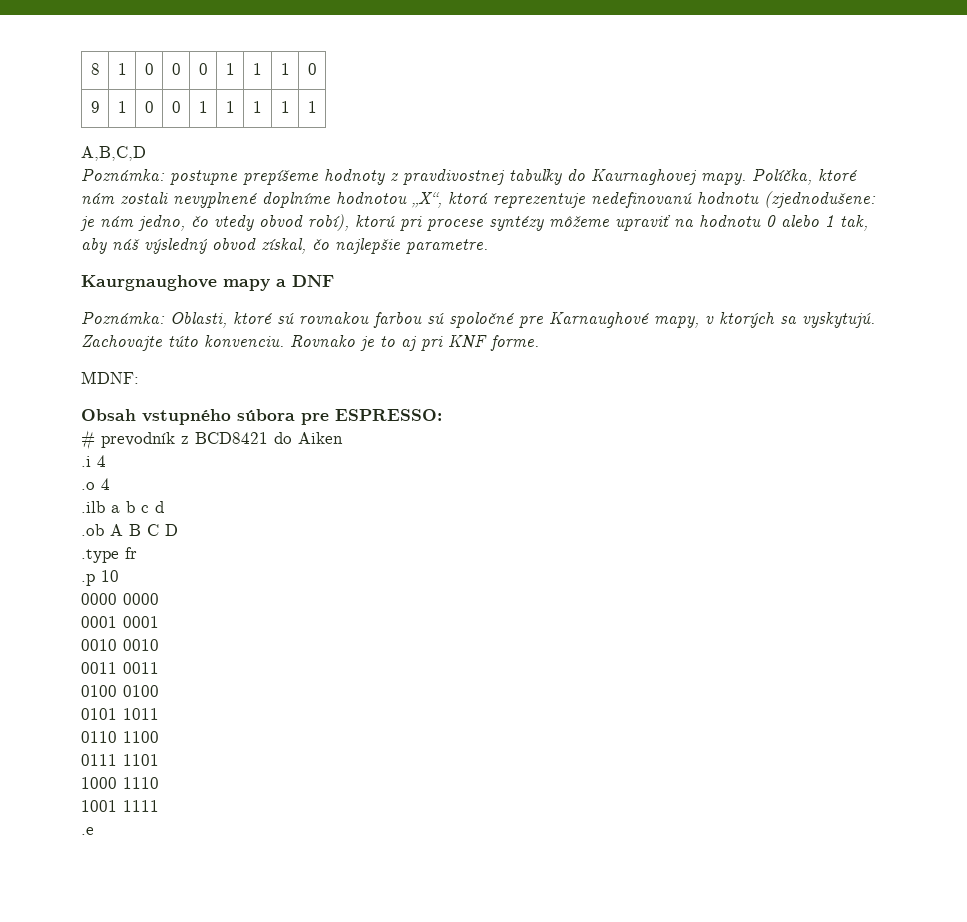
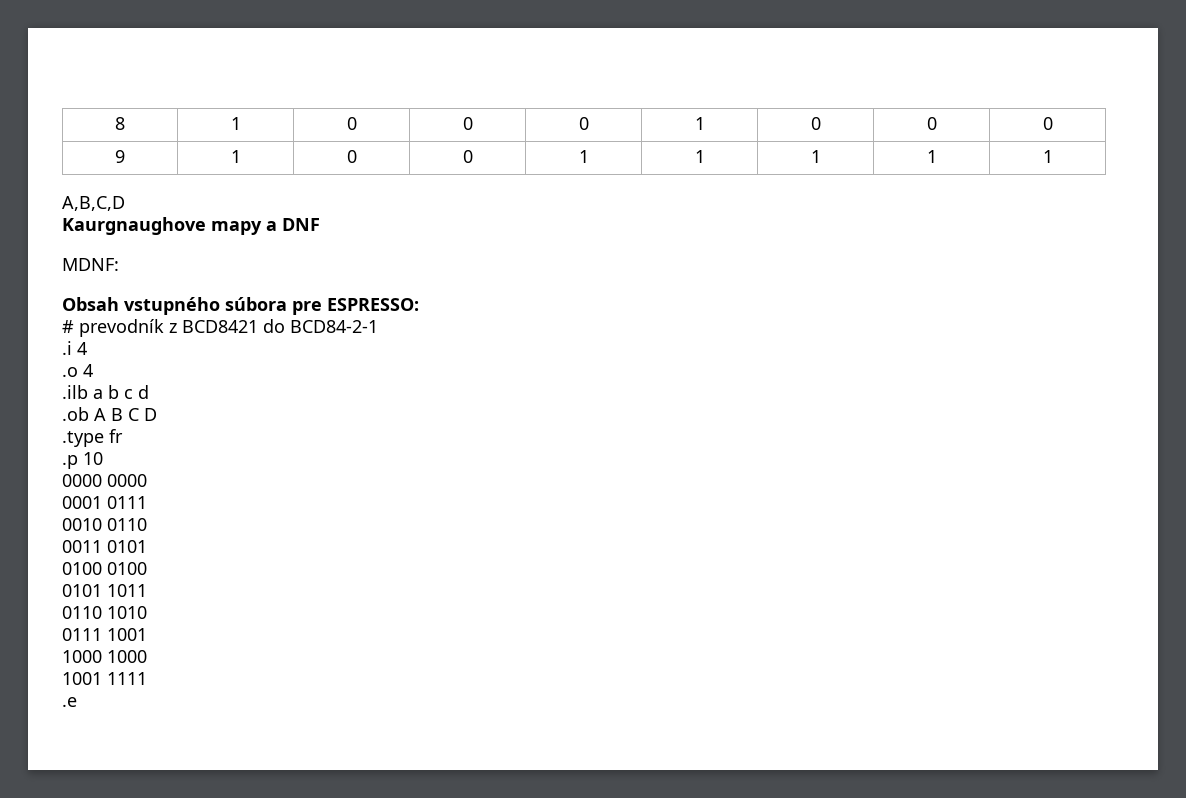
- 8 | 1 | 0 | 0 | 0 | 1 | 1 | 1 | 0
+ 8 | 1 | 0 | 0 | 0 | 1 | 0 | 0 | 0
- Poznámka: postupne prepíšeme hodnoty z pravdivostnej tabuľky do Kaurnaghovej mapy. Políčka, ktoré nám zostali nevyplnené doplníme hodnotou „X“, ktorá reprezentuje nedefinovanú hodnotu (zjednodušene: je nám jedno, čo vtedy obvod robí), ktorú pri procese syntézy môžeme upraviť na hodnotu 0 alebo 1 tak, aby náš výsledný obvod získal, čo najlepšie parametre.
  Kaurgnaughove mapy a DNF
- Poznámka: Oblasti, ktoré sú rovnakou farbou sú spoločné pre Karnaughové mapy, v ktorých sa vyskytujú. Zachovajte túto konvenciu. Rovnako je to aj pri KNF forme.
- # prevodník z BCD8421 do Aiken
+ # prevodník z BCD8421 do BCD84-2-1
- 0001 0001
- 0010 0010
- 0011 0011
+ 0001 0111
+ 0010 0110
+ 0011 0101
- 0110 1100
- 0111 1101
- 1000 1110
+ 0110 1010
+ 0111 1001
+ 1000 1000

